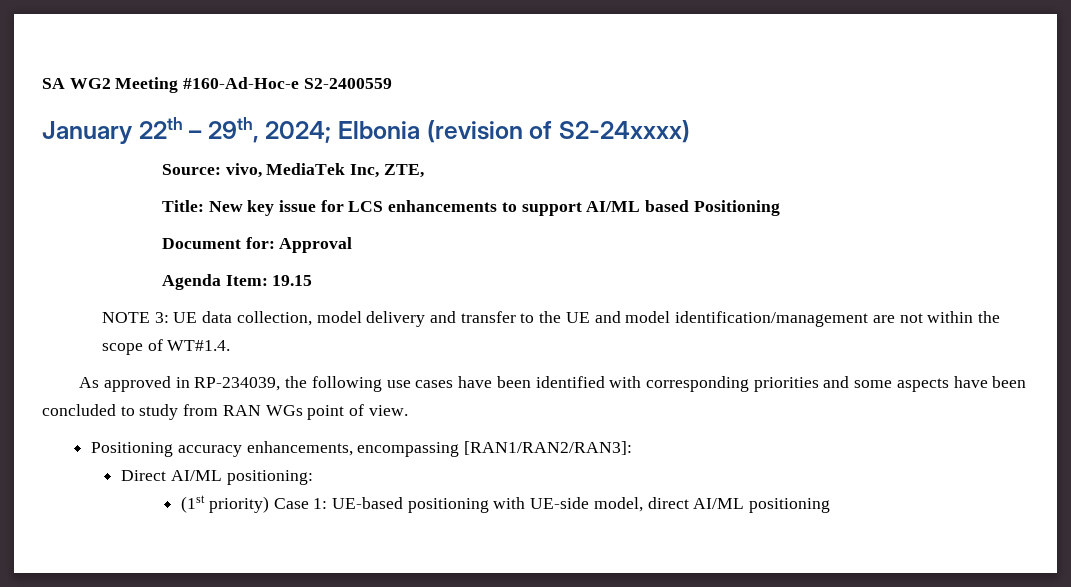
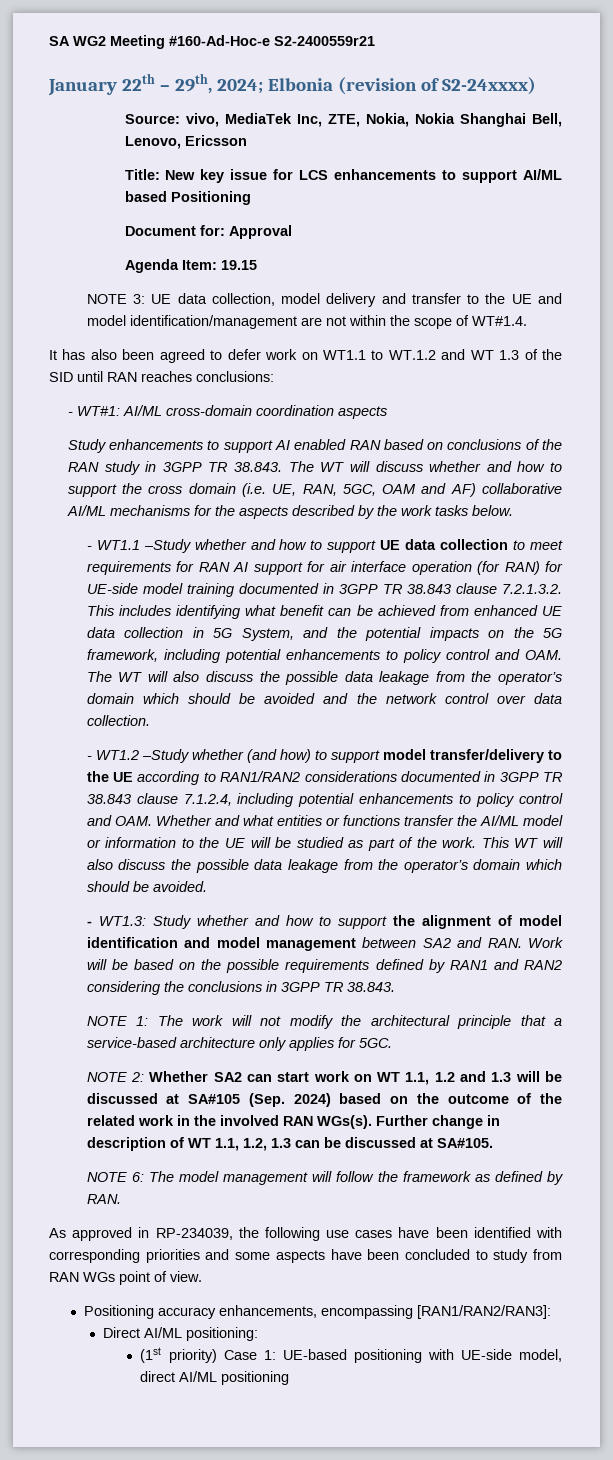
- SA WG2 Meeting #160-Ad-Hoc-e S2-2400559
+ SA WG2 Meeting #160-Ad-Hoc-e S2-2400559r21
- Source: vivo, MediaTek Inc, ZTE,
+ Source: vivo, MediaTek Inc, ZTE, Nokia, Nokia Shanghai Bell, Lenovo, Ericsson
+ It has also been agreed to defer work on WT1.1 to WT.1.2 and WT 1.3 of the SID until RAN reaches conclusions:
+ - WT#1: AI/ML cross-domain coordination aspects
+ Study enhancements to support AI enabled RAN based on conclusions of the RAN study in 3GPP TR 38.843. The WT will discuss whether and how to support the cross domain (i.e. UE, RAN, 5GC, OAM and AF) collaborative AI/ML mechanisms for the aspects described by the work tasks below.
+ - WT1.1 –Study whether and how to support UE data collection to meet requirements for RAN AI support for air interface operation (for RAN) for UE-side model training documented in 3GPP TR 38.843 clause 7.2.1.3.2. This includes identifying what benefit can be achieved from enhanced UE data collection in 5G System, and the potential impacts on the 5G framework, including potential enhancements to policy control and OAM. The WT will also discuss the possible data leakage from the operator’s domain which should be avoided and the network control over data collection.
+ - WT1.2 –Study whether (and how) to support model transfer/delivery to the UE according to RAN1/RAN2 considerations documented in 3GPP TR 38.843 clause 7.1.2.4, including potential enhancements to policy control and OAM. Whether and what entities or functions transfer the AI/ML model or information to the UE will be studied as part of the work. This WT will also discuss the possible data leakage from the operator’s domain which should be avoided.
+ - WT1.3: Study whether and how to support the alignment of model identification and model management between SA2 and RAN. Work will be based on the possible requirements defined by RAN1 and RAN2 considering the conclusions in 3GPP TR 38.843.
+ NOTE 1: The work will not modify the architectural principle that a service-based architecture only applies for 5GC.
+ NOTE 2: Whether SA2 can start work on WT 1.1, 1.2 and 1.3 will be discussed at SA#105 (Sep. 2024) based on the outcome of the related work in the involved RAN WGs(s). Further change in description of WT 1.1, 1.2, 1.3 can be discussed at SA#105.
+ NOTE 6: The model management will follow the framework as defined by RAN.

